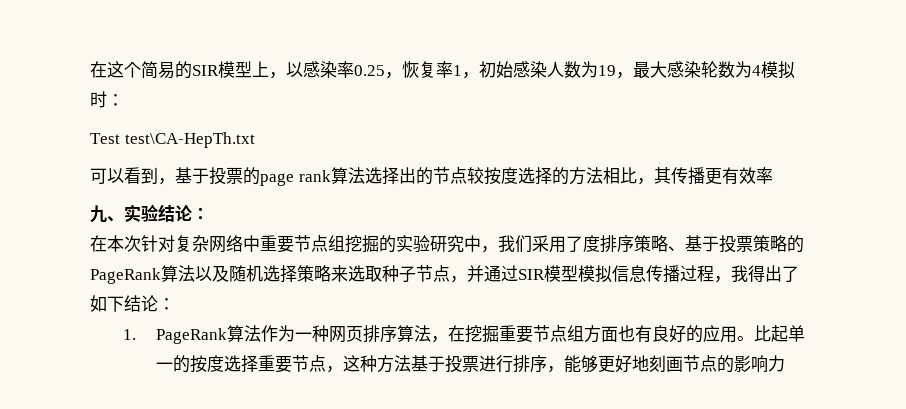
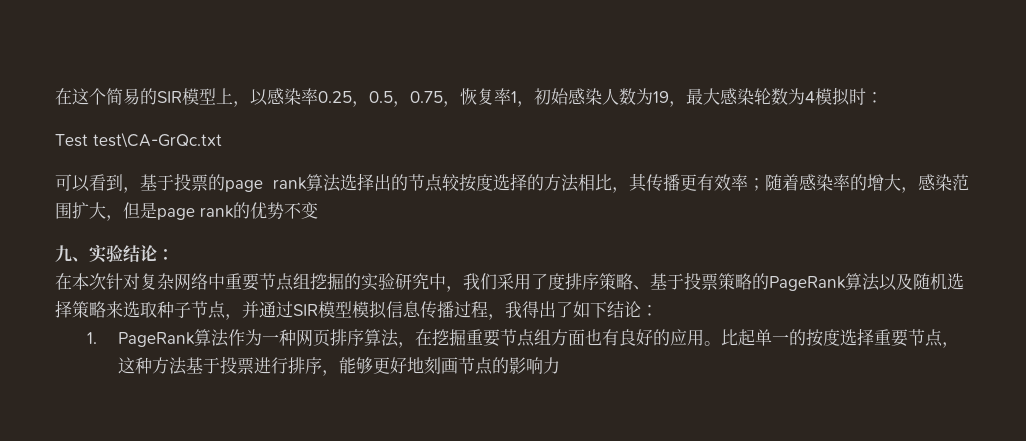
- 在这个简易的SIR模型上，以感染率0.25，恢复率1，初始感染人数为19，最大感染轮数为4模拟时：
+ 在这个简易的SIR模型上，以感染率0.25，0.5，0.75，恢复率1，初始感染人数为19，最大感染轮数为4模拟时：
- Test test\CA-HepTh.txt
+ Test test\CA-GrQc.txt
- 可以看到，基于投票的page rank算法选择出的节点较按度选择的方法相比，其传播更有效率
+ 可以看到，基于投票的page rank算法选择出的节点较按度选择的方法相比，其传播更有效率；随着感染率的增大，感染范围扩大，但是page rank的优势不变

